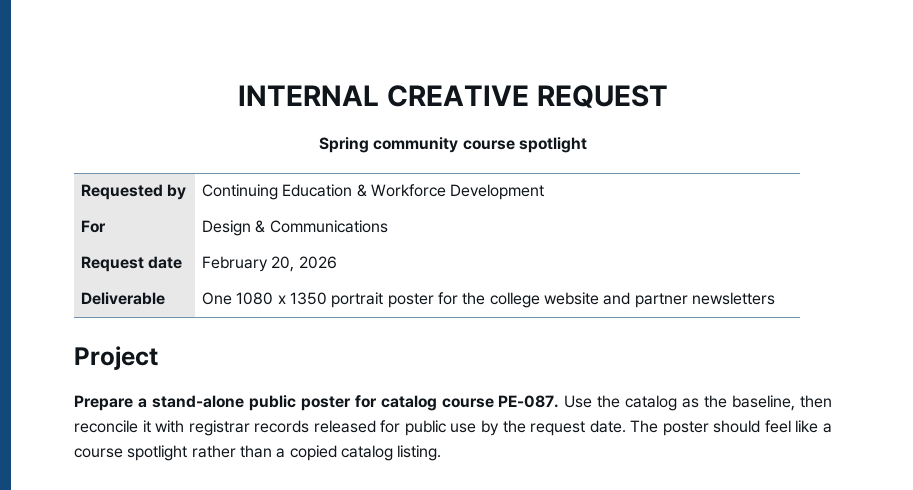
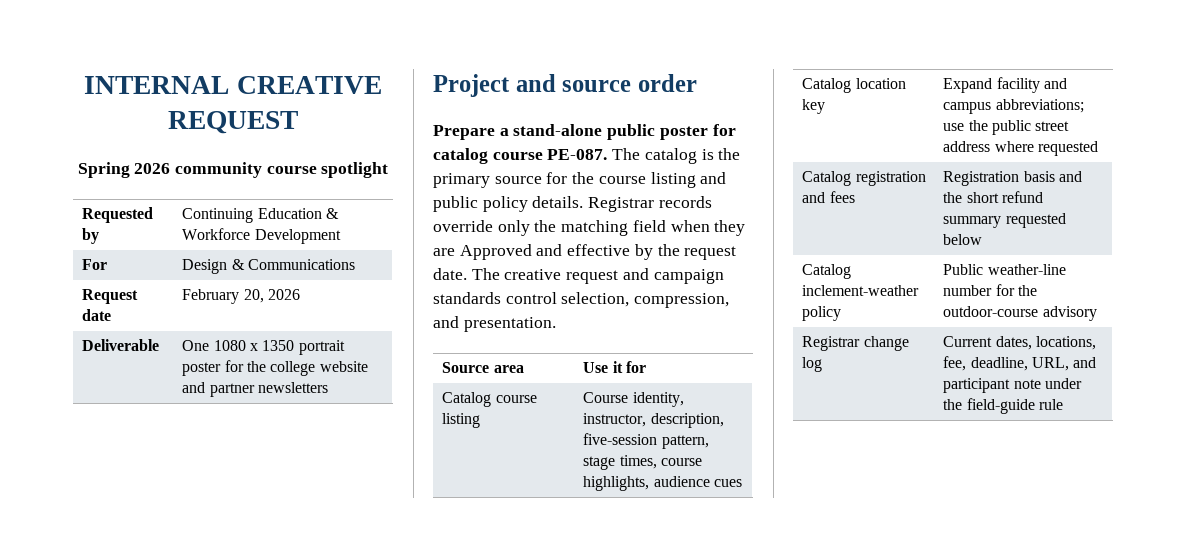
- Spring community course spotlight
+ Spring 2026 community course spotlight
- Project
+ Project and source order
- Use the catalog as the baseline, then reconcile it with registrar records released for public use by the request date.
+ The catalog is the primary source for the course listing and public policy details. Registrar records override only the matching field when they are Approved and effective by the request date.
- The poster should feel like a course spotlight rather than a copied catalog listing.
+ The creative request and campaign standards control selection, compression, and presentation.
+ Source area | Use it for
+ Catalog course listing | Course identity, instructor, description, five-session pattern, stage times, course highlights, audience cues
+ Catalog location key | Expand facility and campus abbreviations; use the public street address where requested
+ Catalog registration and fees | Registration basis and the short refund summary requested below
+ Catalog inclement-weather policy | Public weather-line number for the outdoor-course advisory
+ Registrar change log | Current dates, locations, fee, deadline, URL, and participant note under the field-guide rule

